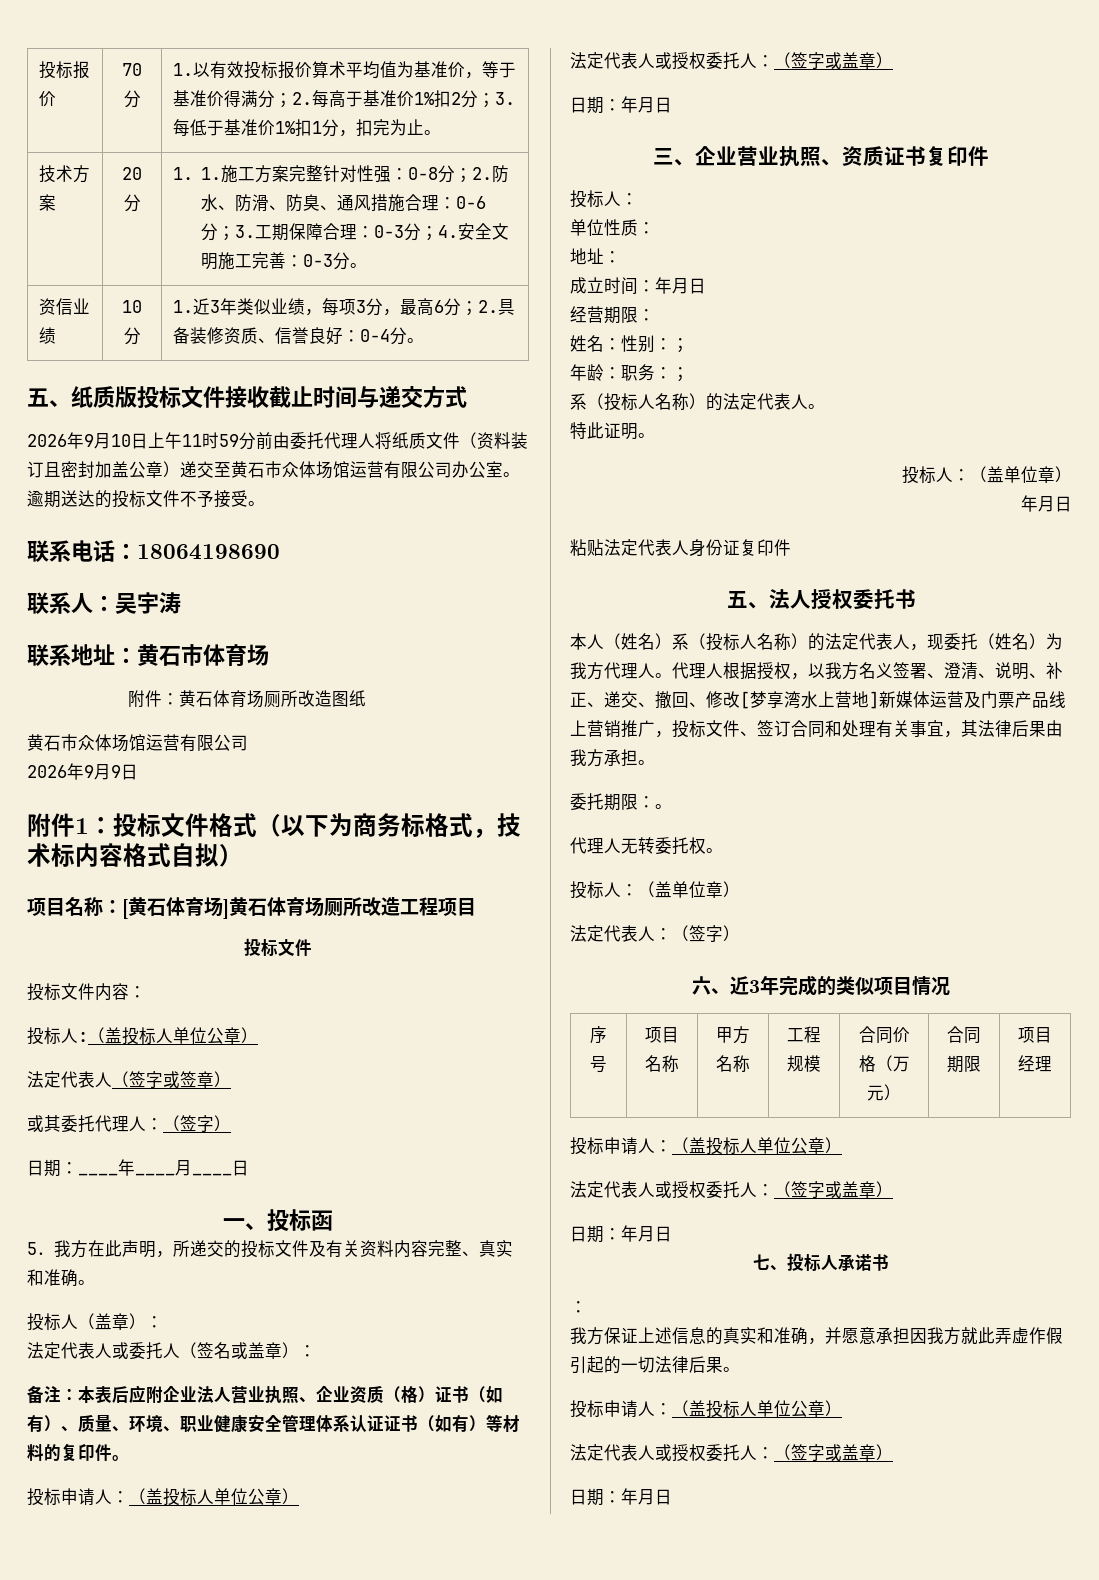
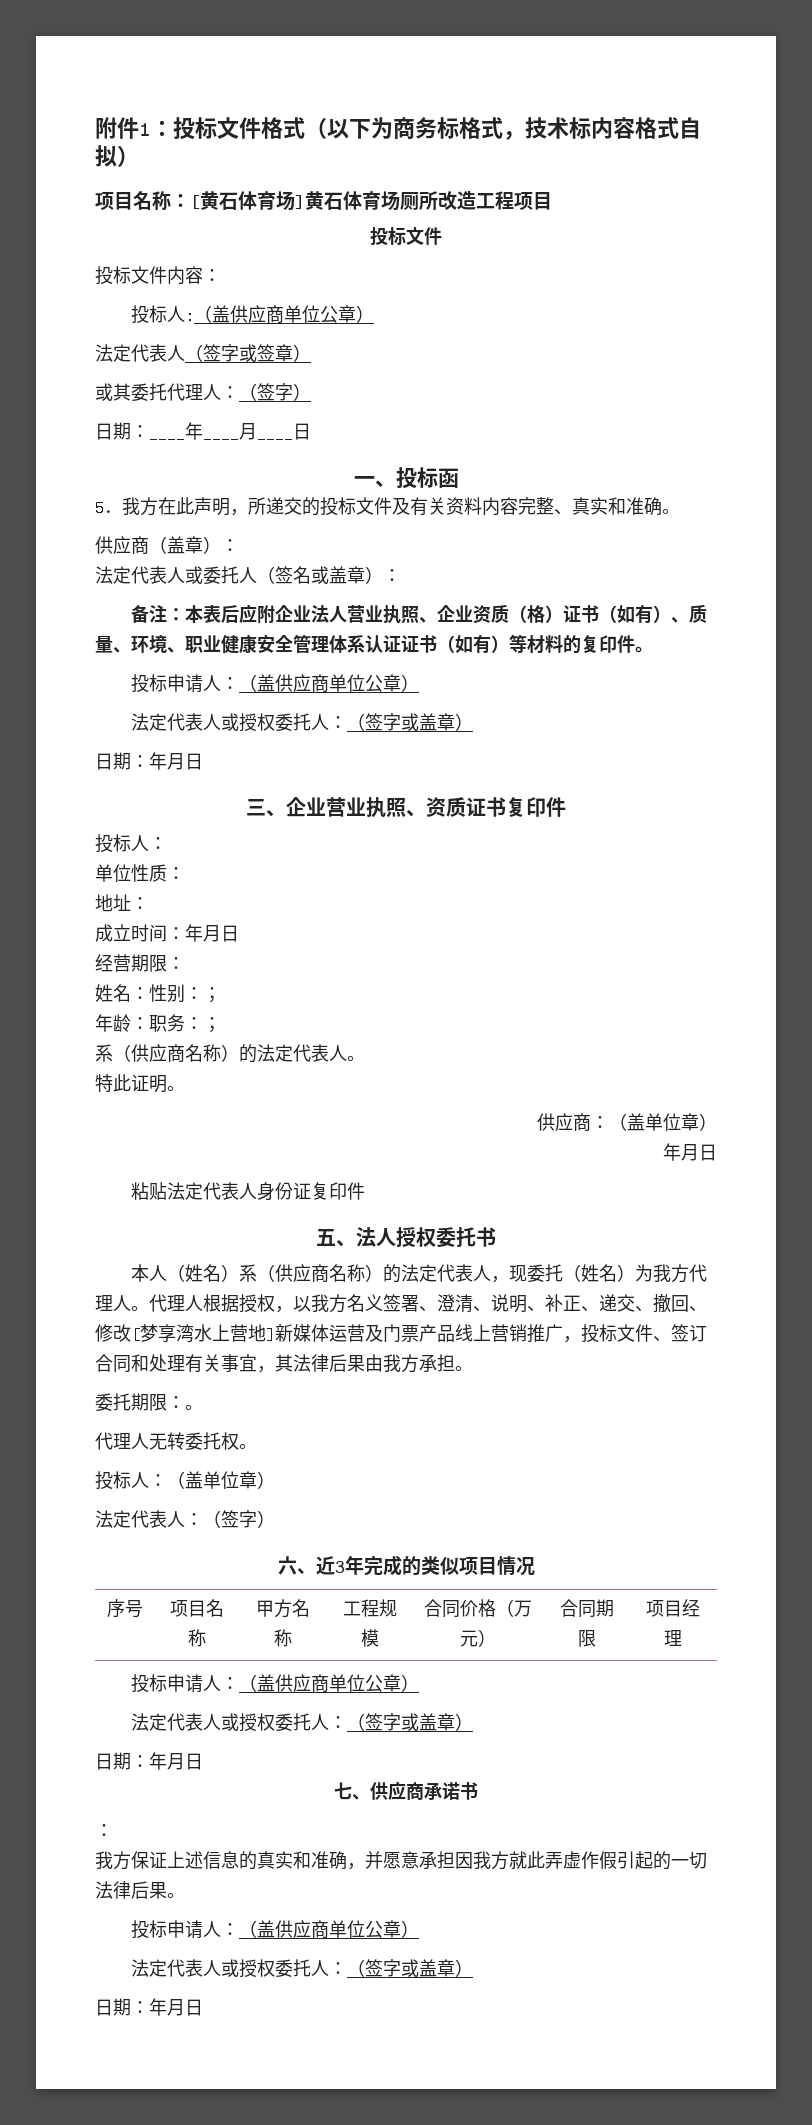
- 投标报价 | 70分 | 1.以有效投标报价算术平均值为基准价，等于基准价得满分；2.每高于基准价1%扣2分；3.每低于基准价1%扣1分，扣完为止。
- 技术方案 | 20分 | 1. 1.施工方案完整针对性强：0-8分；2.防水、防滑、防臭、通风措施合理：0-6分；3.工期保障合理：0-3分；4.安全文明施工完善：0-3分。
- 资信业绩 | 10分 | 1.近3年类似业绩，每项3分，最高6分；2.具备装修资质、信誉良好：0-4分。
- 五、纸质版投标文件接收截止时间与递交方式
- 2026年9月10日上午11时59分前由委托代理人将纸质文件（资料装订且密封加盖公章）递交至黄石市众体场馆运营有限公司办公室。逾期送达的投标文件不予接受。
- 联系电话：18064198690
- 联系人：吴宇涛
- 联系地址：黄石市体育场
- 附件：黄石体育场厕所改造图纸
- 黄石市众体场馆运营有限公司
- 2026年9月9日
- 投标人:（盖投标人单位公章）
+ 投标人:（盖供应商单位公章）
- 投标人（盖章）：
+ 供应商（盖章）：
  备注：本表后应附企业法人营业执照、企业资质（格）证书（如有）、质量、环境、职业健康安全管理体系认证证书（如有）等材料的复印件。
- 投标申请人：（盖投标人单位公章）
+ 投标申请人：（盖供应商单位公章）
- 系（投标人名称）的法定代表人。
+ 系（供应商名称）的法定代表人。
  特此证明。
- 投标人：（盖单位章）
+ 供应商：（盖单位章）
- 本人（姓名）系（投标人名称）的法定代表人，现委托（姓名）为我方代理人。
+ 本人（姓名）系（供应商名称）的法定代表人，现委托（姓名）为我方代理人。
  序号 | 项目名称 | 甲方名称 | 工程规模 | 合同价格（万元） | 合同期限 | 项目经理
- 投标申请人：（盖投标人单位公章）
+ 投标申请人：（盖供应商单位公章）
- 七、投标人承诺书
+ 七、供应商承诺书
  我方保证上述信息的真实和准确，并愿意承担因我方就此弄虚作假引起的一切法律后果。
- 投标申请人：（盖投标人单位公章）
+ 投标申请人：（盖供应商单位公章）

